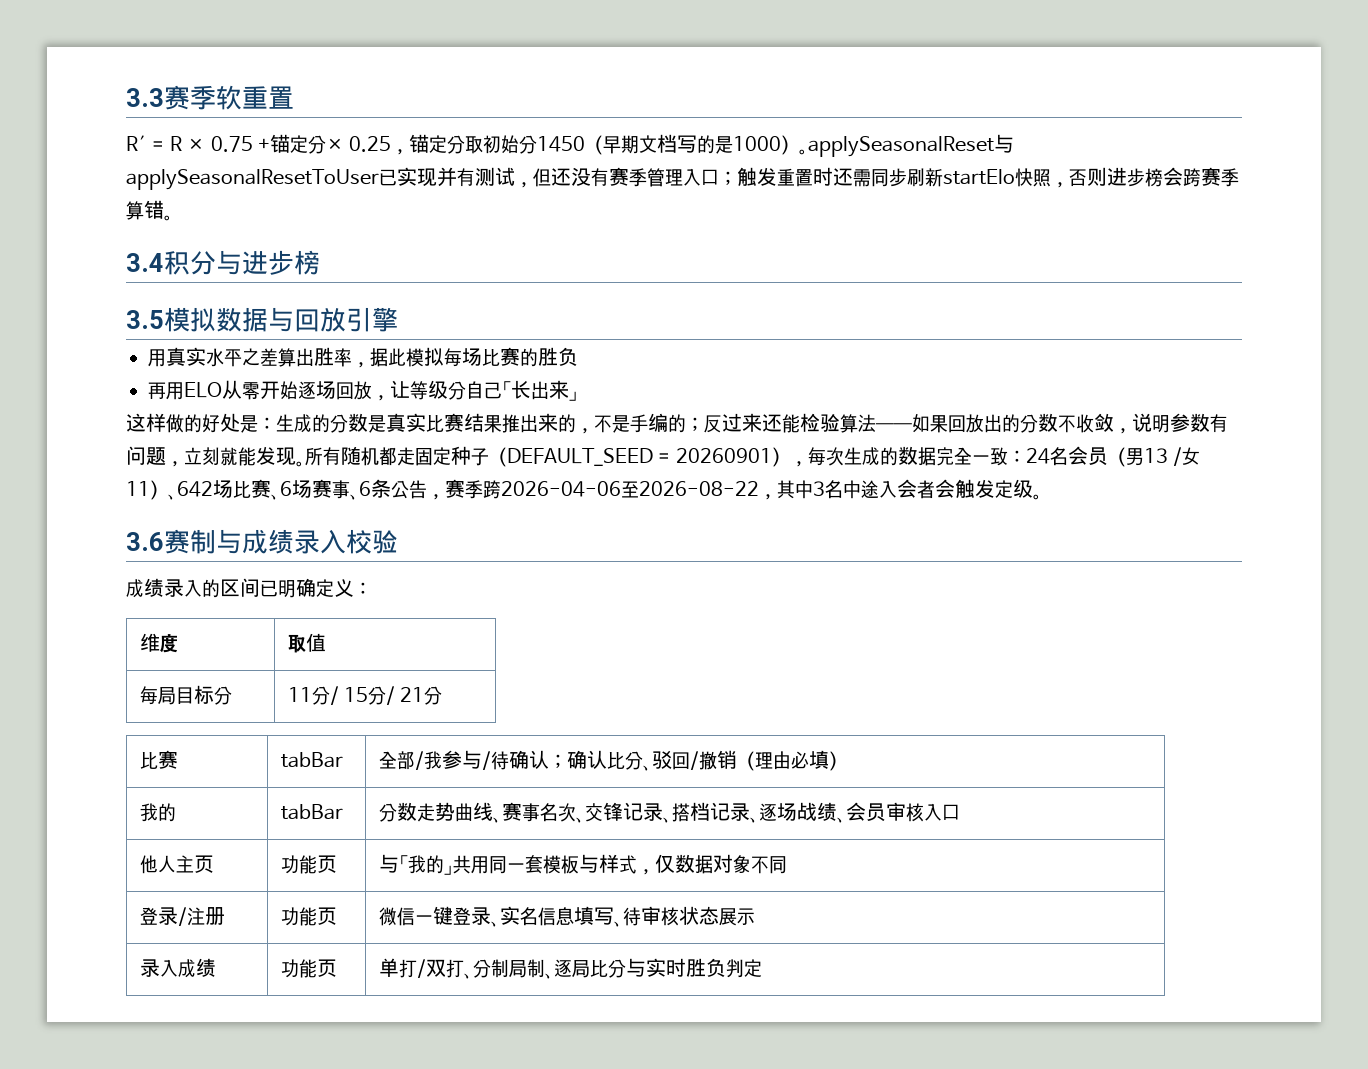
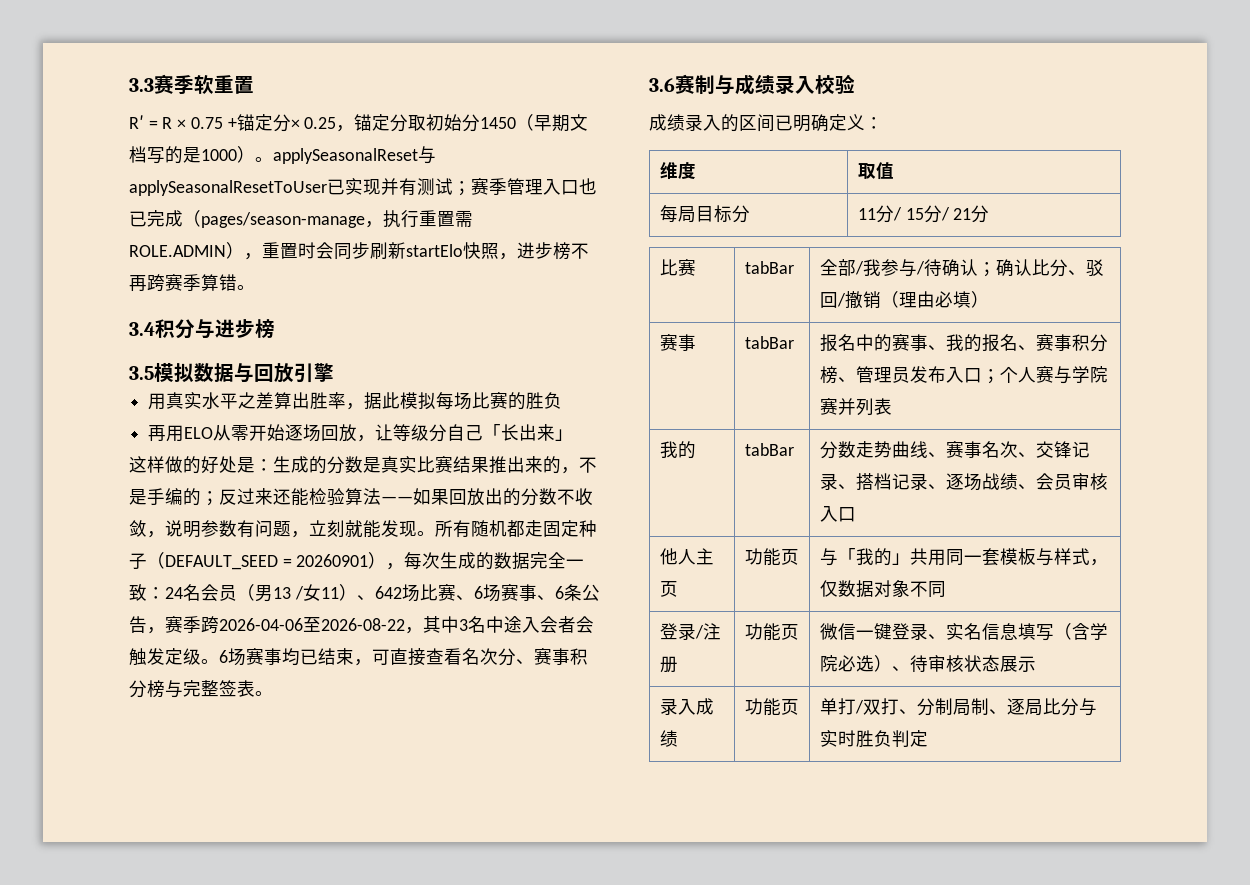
- R′ = R × 0.75 +锚定分× 0.25，锚定分取初始分1450（早期文档写的是1000）。applySeasonalReset与applySeasonalResetToUser已实现并有测试，但还没有赛季管理入口；触发重置时还需同步刷新startElo快照，否则进步榜会跨赛季算错。
+ R′ = R × 0.75 +锚定分× 0.25，锚定分取初始分1450（早期文档写的是1000）。applySeasonalReset与applySeasonalResetToUser已实现并有测试；赛季管理入口也已完成（pages/season-manage，执行重置需ROLE.ADMIN），重置时会同步刷新startElo快照，进步榜不再跨赛季算错。
+ 6场赛事均已结束，可直接查看名次分、赛事积分榜与完整签表。
+ 赛事 | tabBar | 报名中的赛事、我的报名、赛事积分榜、管理员发布入口；个人赛与学院赛并列表
- 登录/注册 | 功能页 | 微信一键登录、实名信息填写、待审核状态展示
+ 登录/注册 | 功能页 | 微信一键登录、实名信息填写（含学院必选）、待审核状态展示

